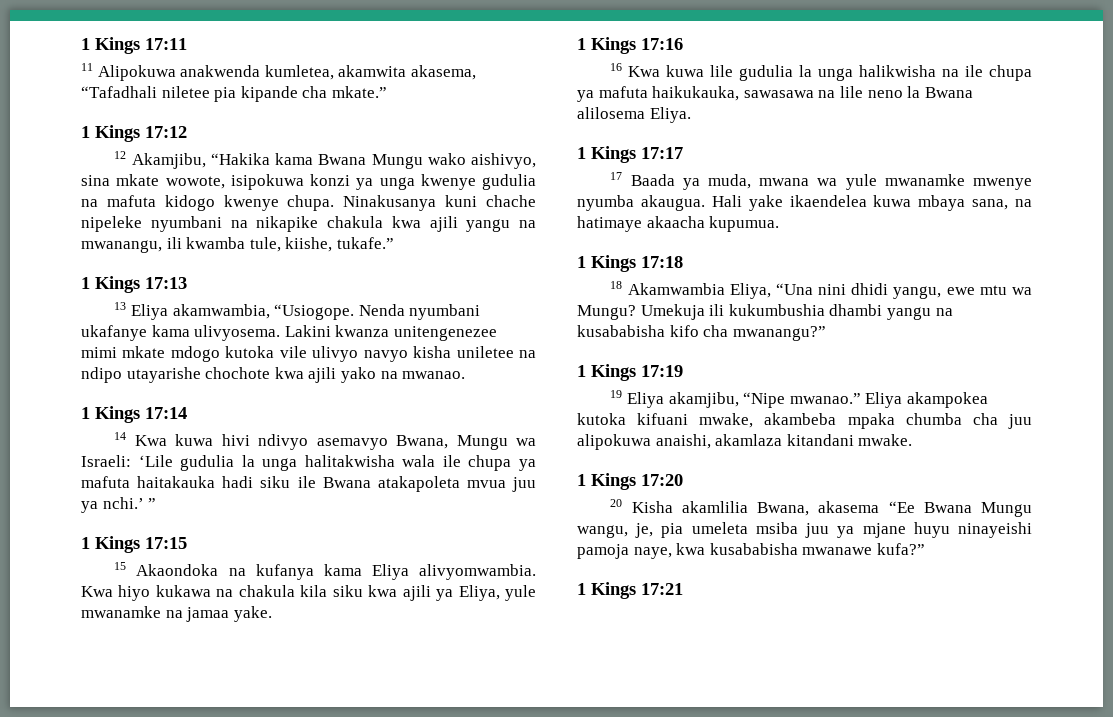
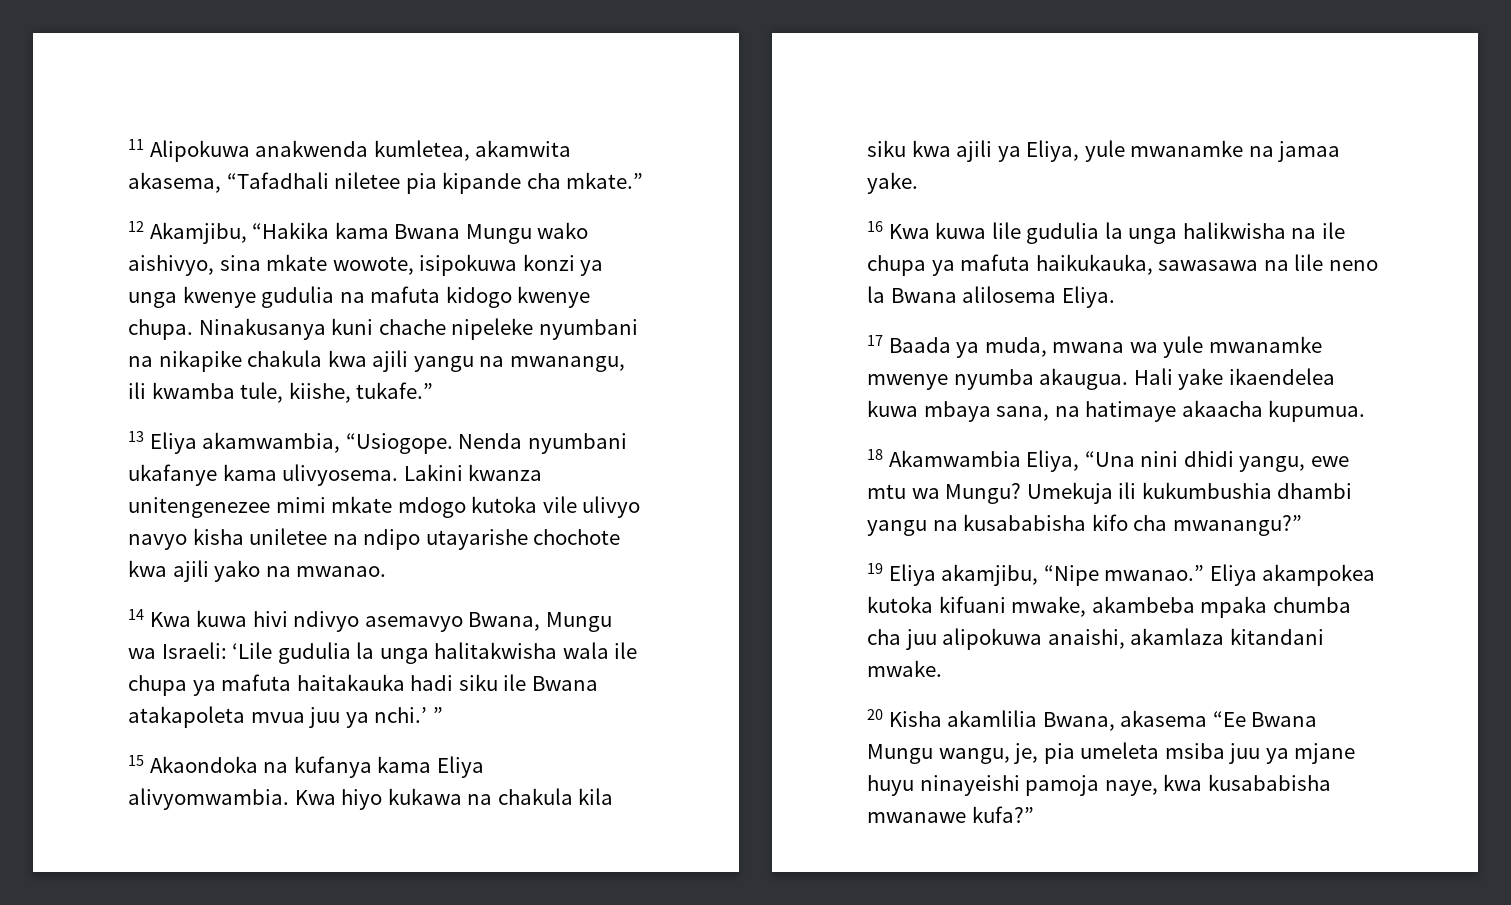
- 1 Kings 17:11
- 1 Kings 17:12
- 1 Kings 17:13
- 1 Kings 17:14
- 1 Kings 17:15
- 1 Kings 17:16
- 1 Kings 17:17
- 1 Kings 17:18
- 1 Kings 17:19
- 1 Kings 17:20
- 1 Kings 17:21

